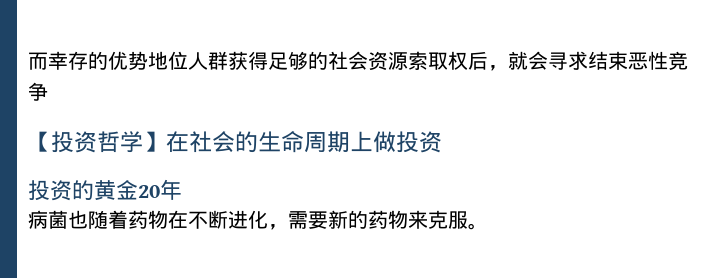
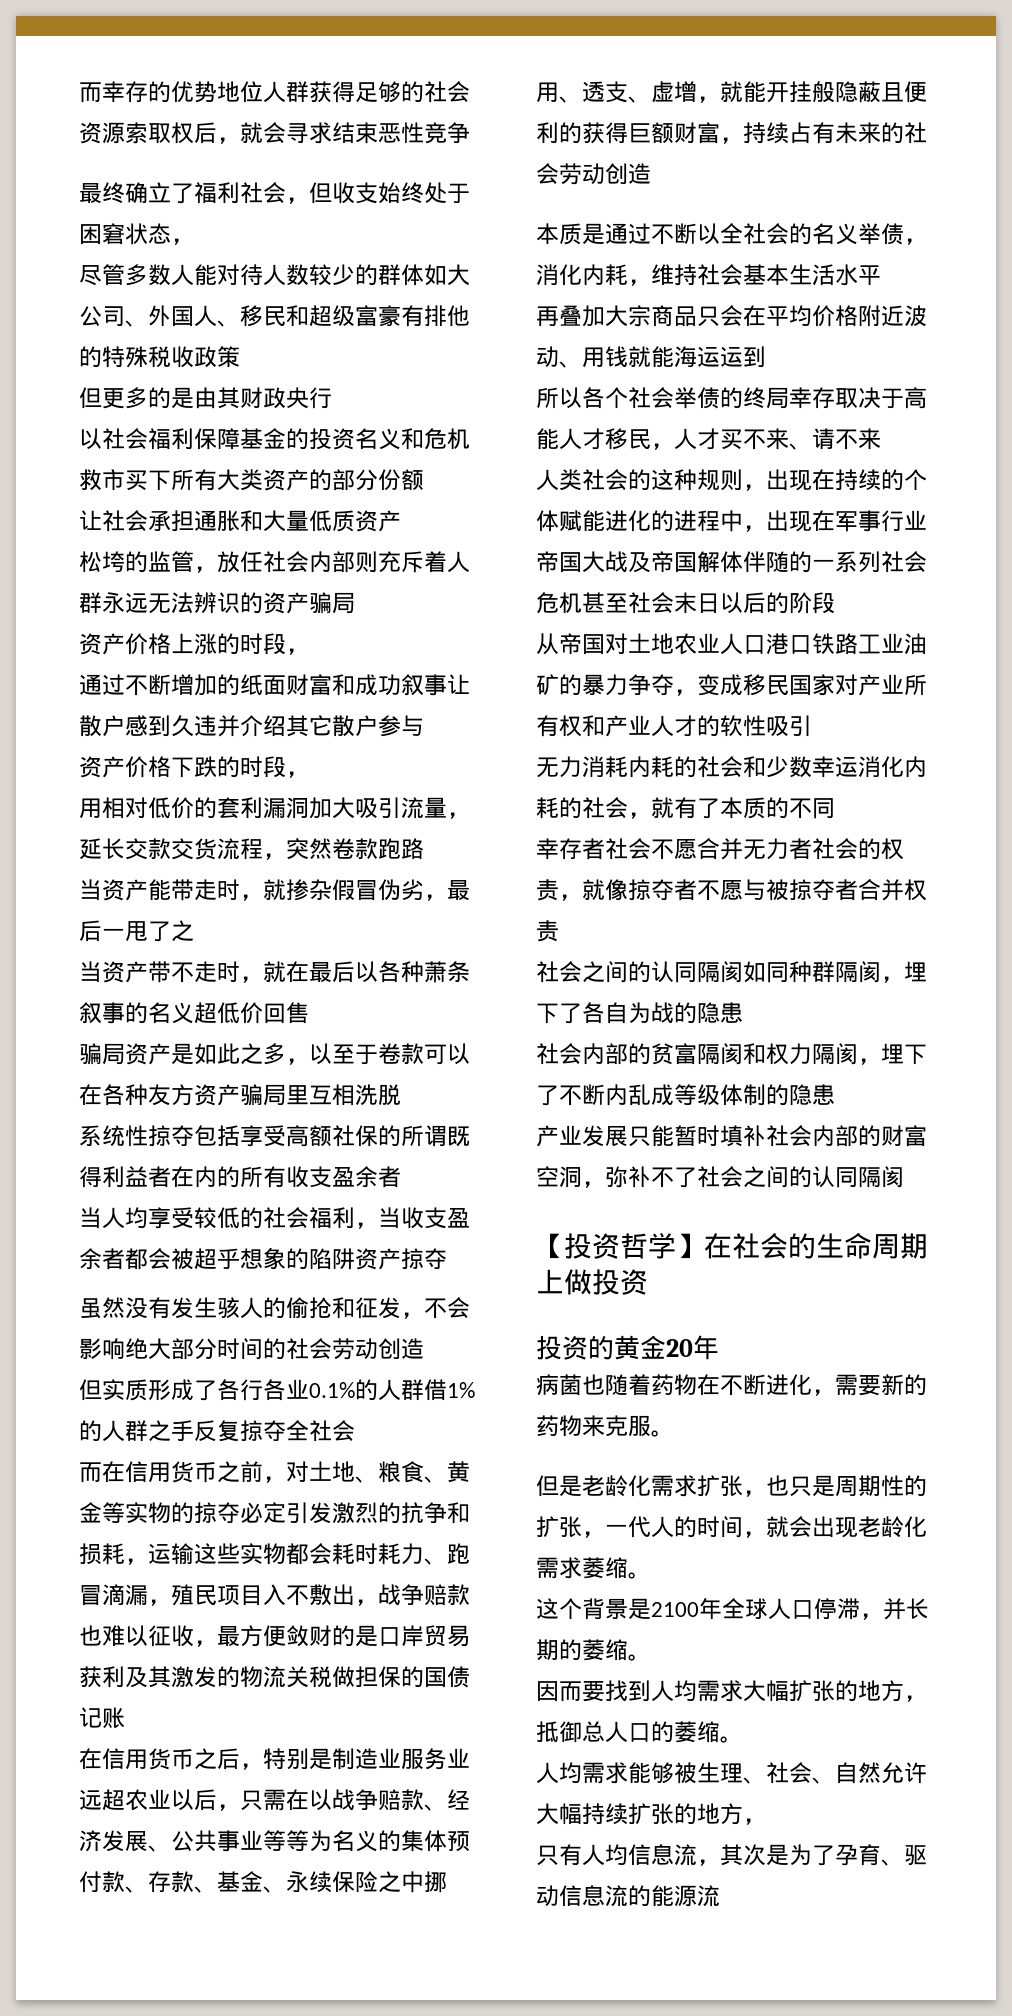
+ 最终确立了福利社会，但收支始终处于困窘状态，
+ 尽管多数人能对待人数较少的群体如大公司、外国人、移民和超级富豪有排他的特殊税收政策
+ 但更多的是由其财政央行
+ 以社会福利保障基金的投资名义和危机救市买下所有大类资产的部分份额
+ 让社会承担通胀和大量低质资产
+ 松垮的监管，放任社会内部则充斥着人群永远无法辨识的资产骗局
+ 资产价格上涨的时段，
+ 通过不断增加的纸面财富和成功叙事让散户感到久违并介绍其它散户参与
+ 资产价格下跌的时段，
+ 用相对低价的套利漏洞加大吸引流量，延长交款交货流程，突然卷款跑路
+ 当资产能带走时，就掺杂假冒伪劣，最后一甩了之
+ 当资产带不走时，就在最后以各种萧条叙事的名义超低价回售
+ 骗局资产是如此之多，以至于卷款可以在各种友方资产骗局里互相洗脱
+ 系统性掠夺包括享受高额社保的所谓既得利益者在内的所有收支盈余者
+ 当人均享受较低的社会福利，当收支盈余者都会被超乎想象的陷阱资产掠夺
+ 虽然没有发生骇人的偷抢和征发，不会影响绝大部分时间的社会劳动创造
+ 但实质形成了各行各业0.1%的人群借1%的人群之手反复掠夺全社会
+ 而在信用货币之前，对土地、粮食、黄金等实物的掠夺必定引发激烈的抗争和损耗，运输这些实物都会耗时耗力、跑冒滴漏，殖民项目入不敷出，战争赔款也难以征收，最方便敛财的是口岸贸易获利及其激发的物流关税做担保的国债记账
+ 在信用货币之后，特别是制造业服务业远超农业以后，只需在以战争赔款、经济发展、公共事业等等为名义的集体预付款、存款、基金、永续保险之中挪用、透支、虚增，就能开挂般隐蔽且便利的获得巨额财富，持续占有未来的社会劳动创造
+ 本质是通过不断以全社会的名义举债，消化内耗，维持社会基本生活水平
+ 再叠加大宗商品只会在平均价格附近波动、用钱就能海运运到
+ 所以各个社会举债的终局幸存取决于高能人才移民，人才买不来、请不来
+ 人类社会的这种规则，出现在持续的个体赋能进化的进程中，出现在军事行业帝国大战及帝国解体伴随的一系列社会危机甚至社会末日以后的阶段
+ 从帝国对土地农业人口港口铁路工业油矿的暴力争夺，变成移民国家对产业所有权和产业人才的软性吸引
+ 无力消耗内耗的社会和少数幸运消化内耗的社会，就有了本质的不同
+ 幸存者社会不愿合并无力者社会的权责，就像掠夺者不愿与被掠夺者合并权责
+ 社会之间的认同隔阂如同种群隔阂，埋下了各自为战的隐患
+ 社会内部的贫富隔阂和权力隔阂，埋下了不断内乱成等级体制的隐患
+ 产业发展只能暂时填补社会内部的财富空洞，弥补不了社会之间的认同隔阂
+ 但是老龄化需求扩张，也只是周期性的扩张，一代人的时间，就会出现老龄化需求萎缩。
+ 这个背景是2100年全球人口停滞，并长期的萎缩。
+ 因而要找到人均需求大幅扩张的地方，抵御总人口的萎缩。
+ 人均需求能够被生理、社会、自然允许大幅持续扩张的地方，
+ 只有人均信息流，其次是为了孕育、驱动信息流的能源流

